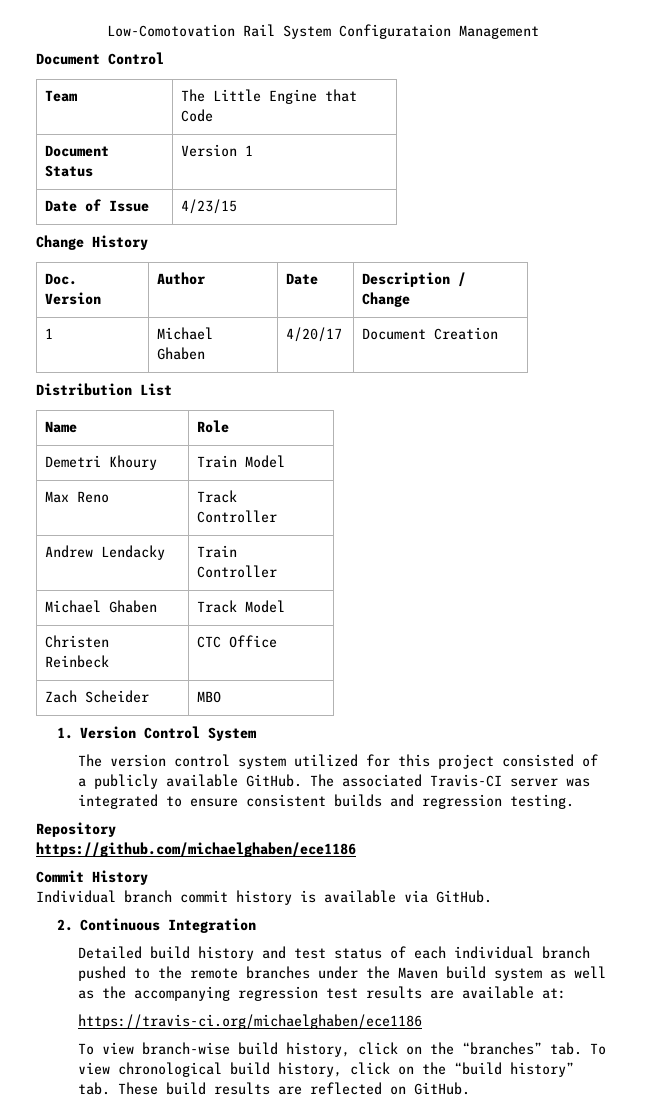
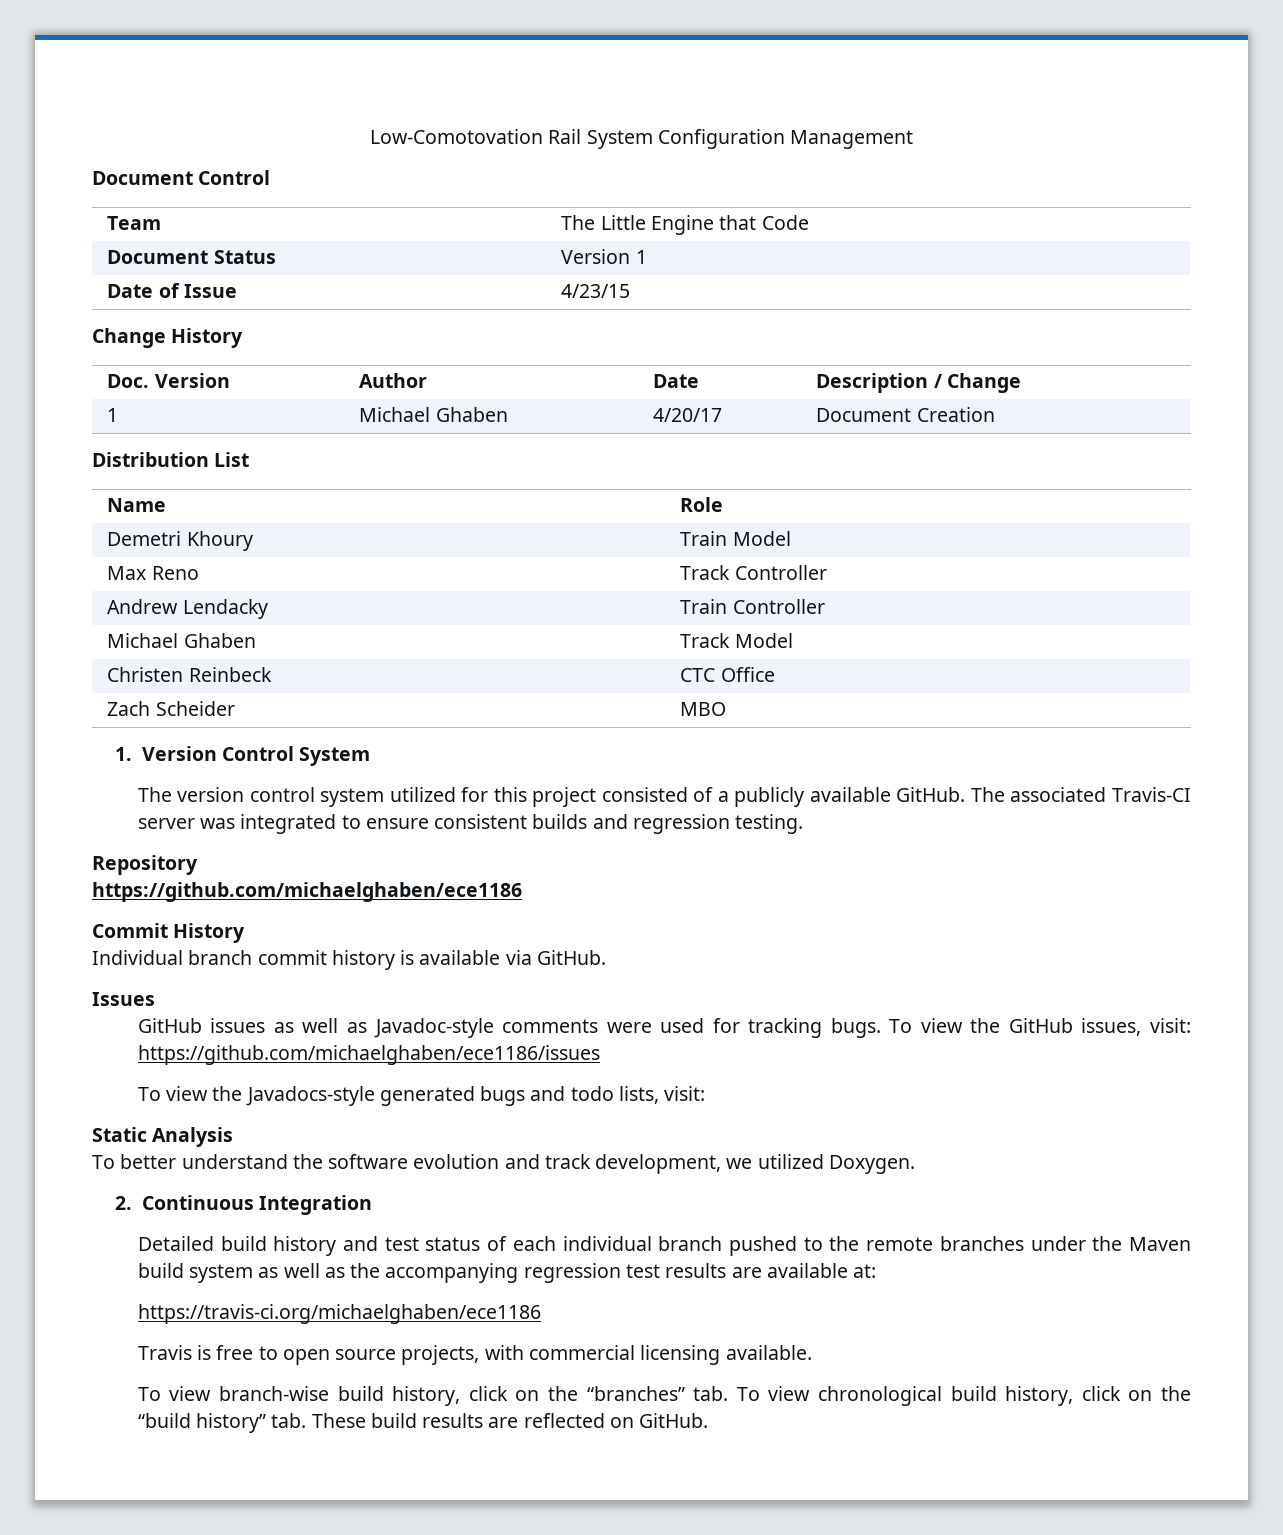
- Low-Comotovation Rail System Configurataion Management
+ Low-Comotovation Rail System Configuration Management
+ Issues
+ GitHub issues as well as Javadoc-style comments were used for tracking bugs. To view the GitHub issues, visit: https://github.com/michaelghaben/ece1186/issues
+ To view the Javadocs-style generated bugs and todo lists, visit:
+ Static Analysis
+ To better understand the software evolution and track development, we utilized Doxygen.
+ Travis is free to open source projects, with commercial licensing available.

